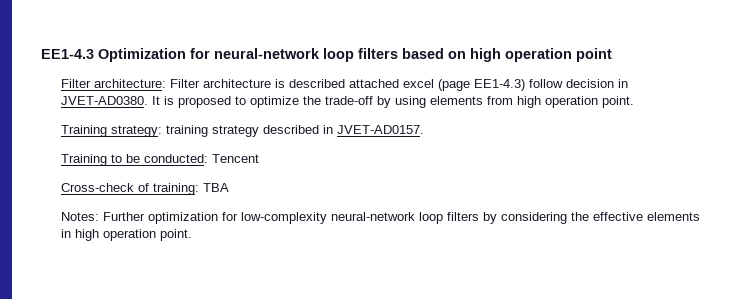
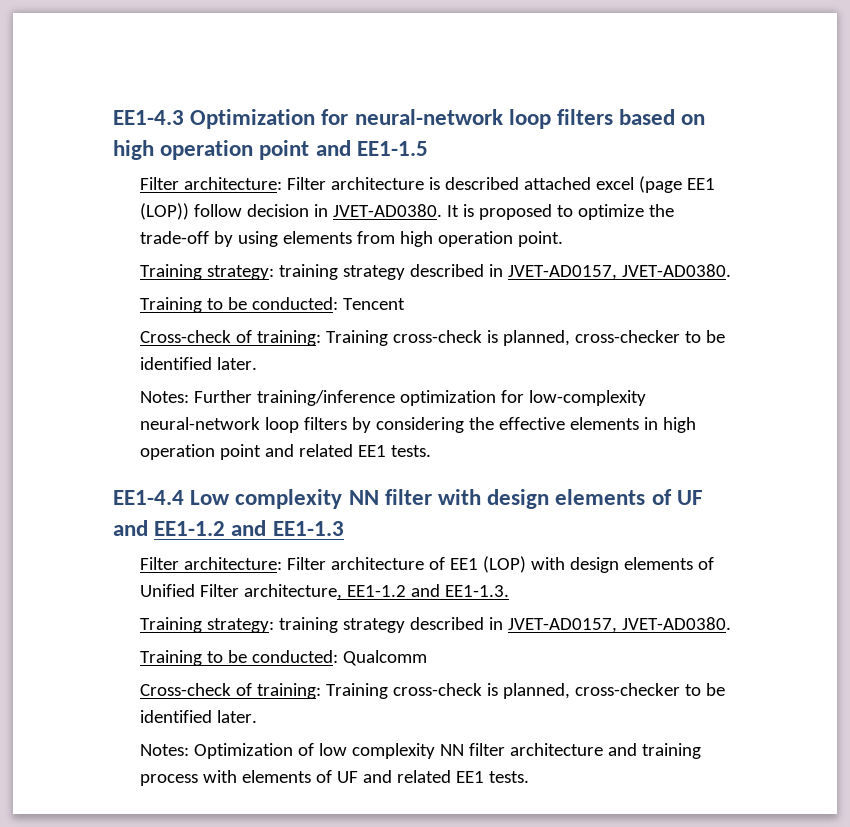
- EE1-4.3 Optimization for neural-network loop filters based on high operation point
+ EE1-4.3 Optimization for neural-network loop filters based on high operation point and EE1-1.5
- Filter architecture: Filter architecture is described attached excel (page EE1-4.3) follow decision in JVET-AD0380.
+ Filter architecture: Filter architecture is described attached excel (page EE1 (LOP)) follow decision in JVET-AD0380.
  It is proposed to optimize the trade-off by using elements from high operation point.
- Training strategy: training strategy described in JVET-AD0157.
+ Training strategy: training strategy described in JVET-AD0157, JVET-AD0380.
  Training to be conducted: Tencent
- Cross-check of training: TBA
+ Cross-check of training: Training cross-check is planned, cross-checker to be identified later.
- Notes: Further optimization for low-complexity neural-network loop filters by considering the effective elements in high operation point.
+ Notes: Further training/inference optimization for low-complexity neural-network loop filters by considering the effective elements in high operation point and related EE1 tests.
+ EE1-4.4 Low complexity NN filter with design elements of UF and EE1-1.2 and EE1-1.3
+ Filter architecture: Filter architecture of EE1 (LOP) with design elements of Unified Filter architecture, EE1-1.2 and EE1-1.3.
+ Training strategy: training strategy described in JVET-AD0157, JVET-AD0380.
+ Training to be conducted: Qualcomm
+ Cross-check of training: Training cross-check is planned, cross-checker to be identified later.
+ Notes: Optimization of low complexity NN filter architecture and training process with elements of UF and related EE1 tests.

